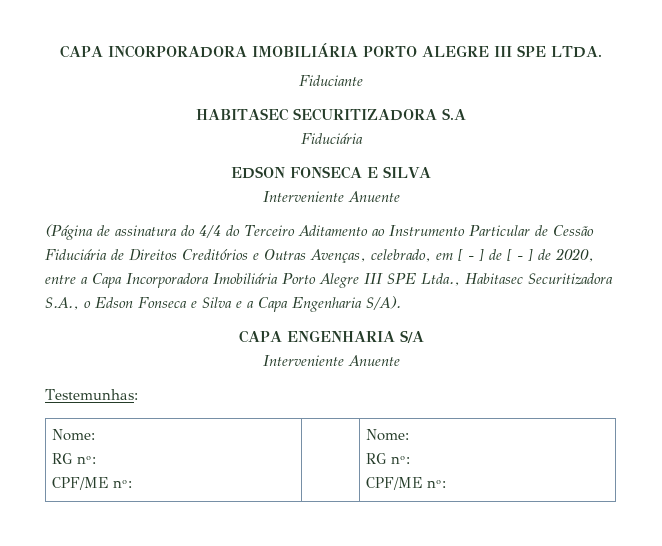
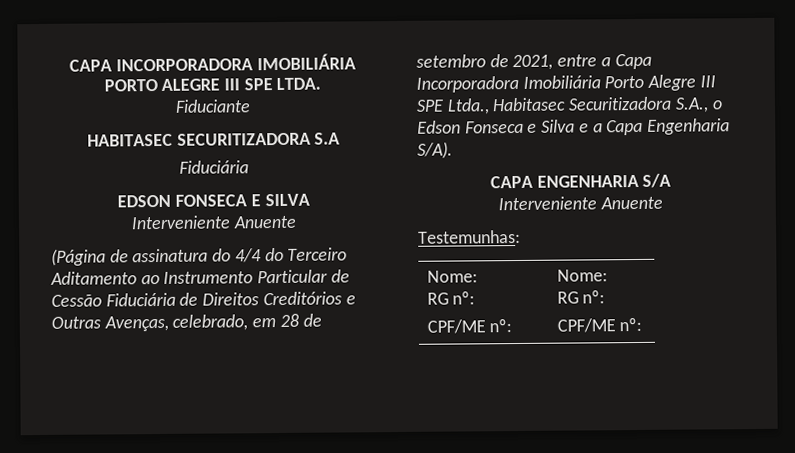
- (Página de assinatura do 4/4 do Terceiro Aditamento ao Instrumento Particular de Cessão Fiduciária de Direitos Creditórios e Outras Avenças, celebrado, em [ - ] de [ - ] de 2020, entre a Capa Incorporadora Imobiliária Porto Alegre III SPE Ltda., Habitasec Securitizadora S.A., o Edson Fonseca e Silva e a Capa Engenharia S/A).
+ (Página de assinatura do 4/4 do Terceiro Aditamento ao Instrumento Particular de Cessão Fiduciária de Direitos Creditórios e Outras Avenças, celebrado, em 28 de setembro de 2021, entre a Capa Incorporadora Imobiliária Porto Alegre III SPE Ltda., Habitasec Securitizadora S.A., o Edson Fonseca e Silva e a Capa Engenharia S/A).

